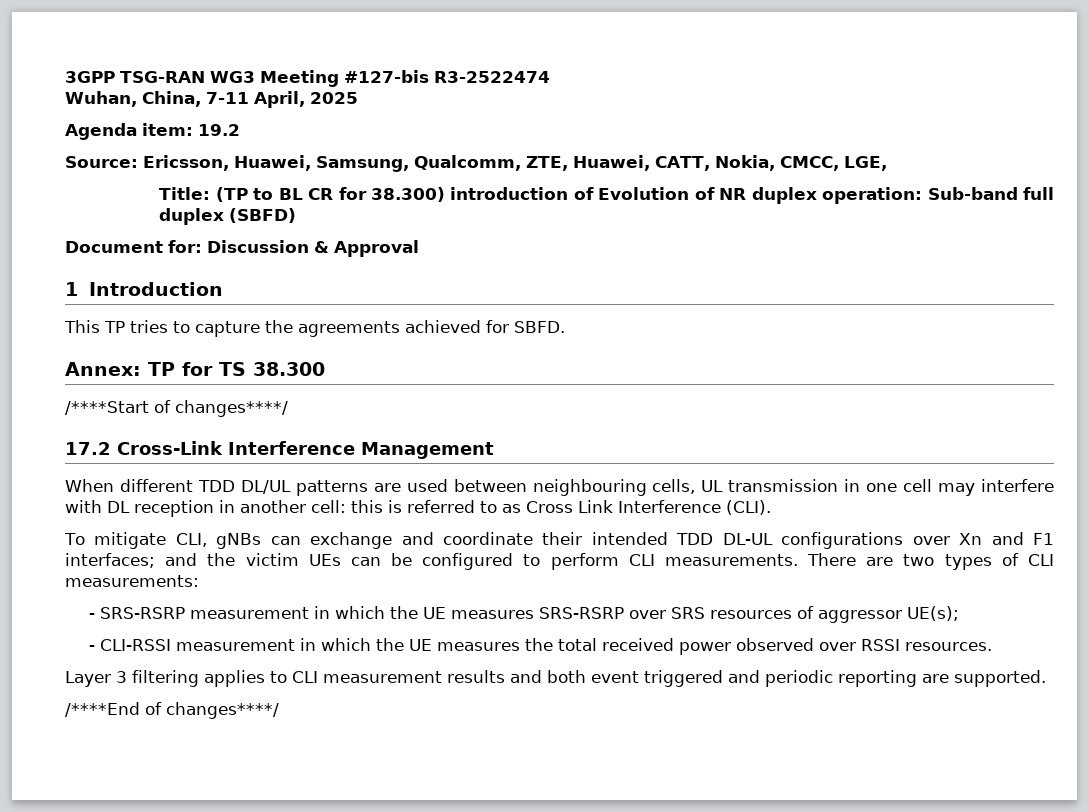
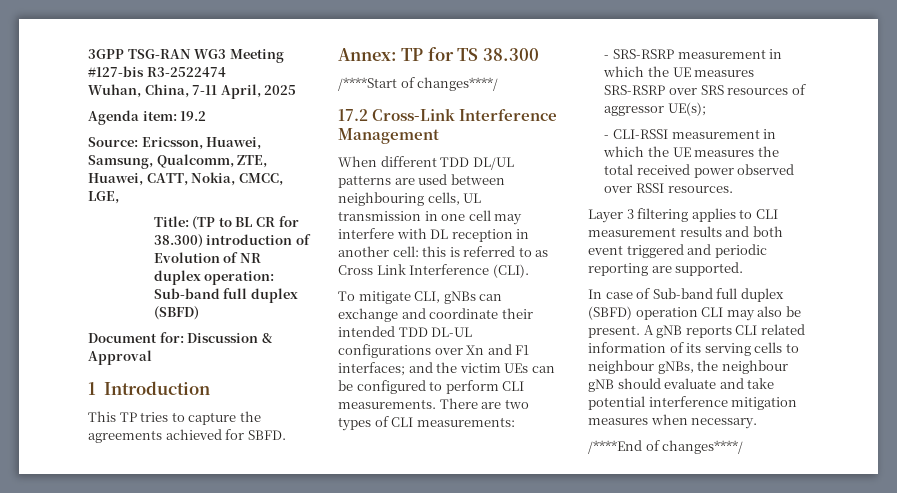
+ In case of Sub-band full duplex (SBFD) operation CLI may also be present. A gNB reports CLI related information of its serving cells to neighbour gNBs, the neighbour gNB should evaluate and take potential interference mitigation measures when necessary.

